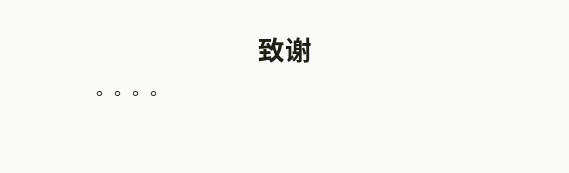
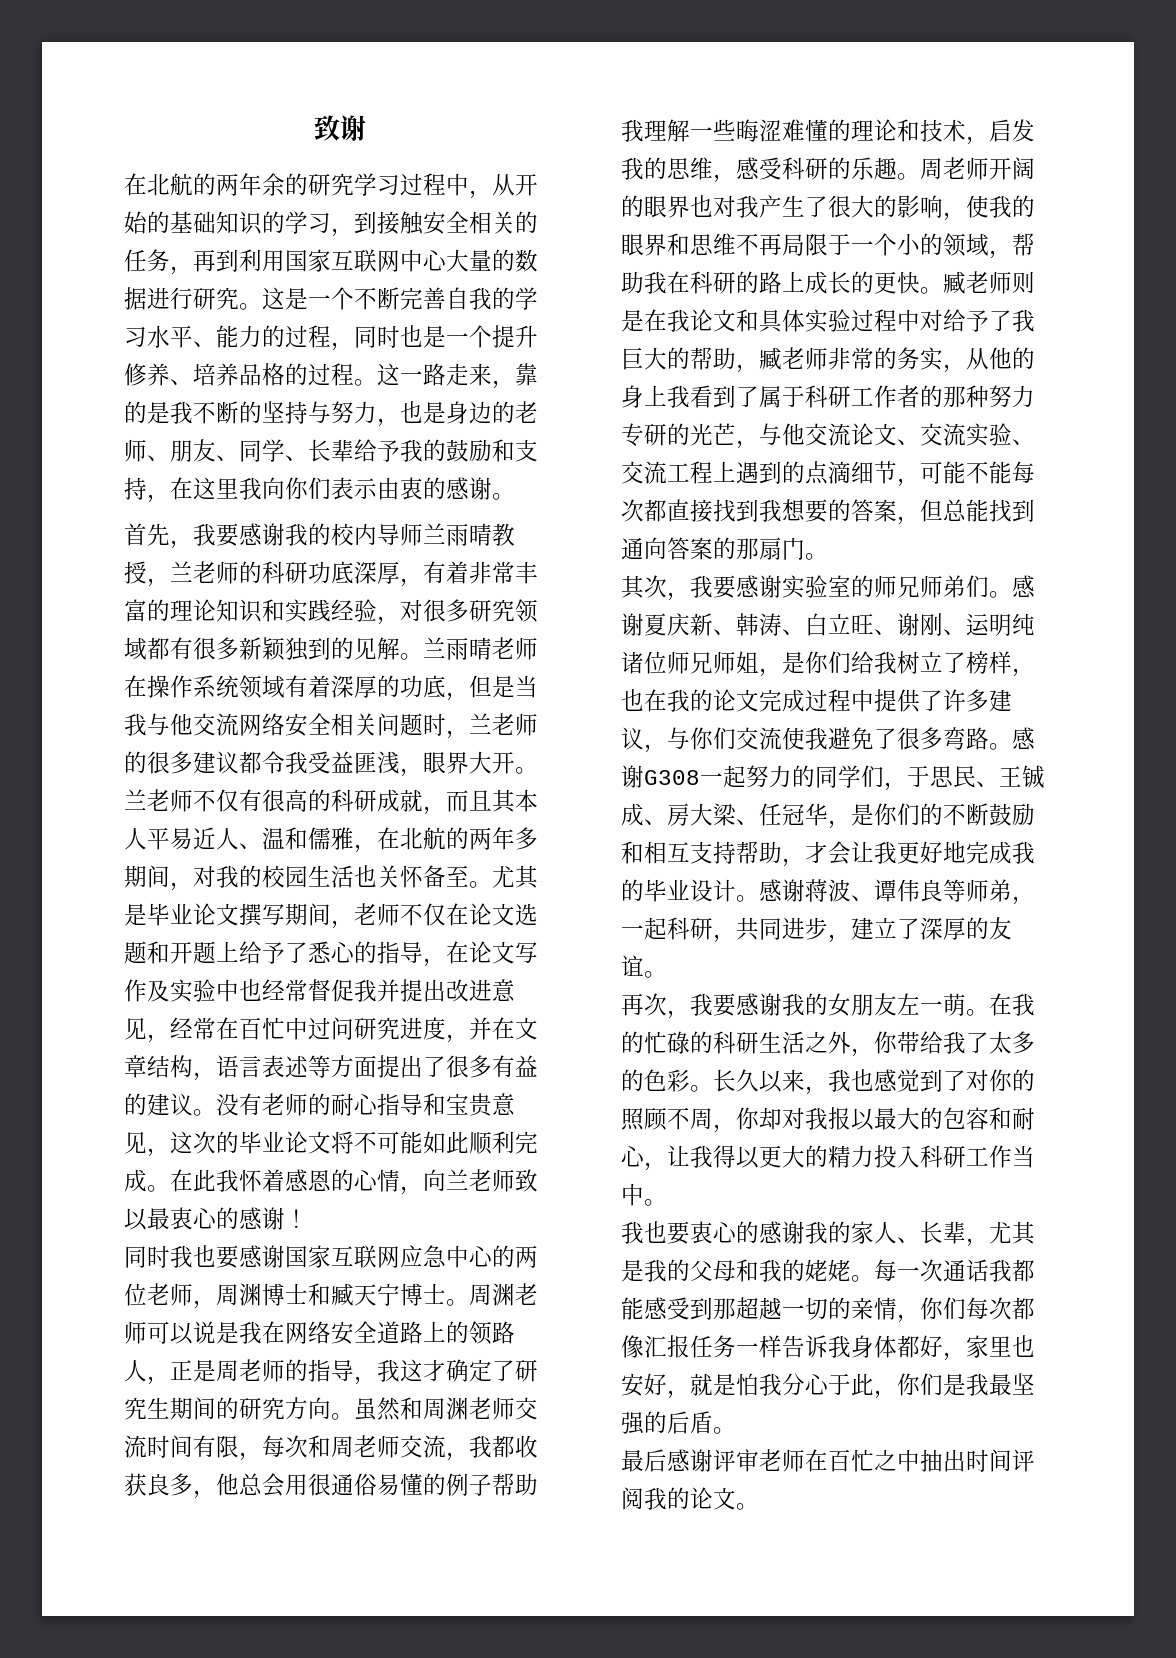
- 。。。。
+ 在北航的两年余的研究学习过程中，从开始的基础知识的学习，到接触安全相关的任务，再到利用国家互联网中心大量的数据进行研究。这是一个不断完善自我的学习水平、能力的过程，同时也是一个提升修养、培养品格的过程。这一路走来，靠的是我不断的坚持与努力，也是身边的老师、朋友、同学、长辈给予我的鼓励和支持，在这里我向你们表示由衷的感谢。
+ 首先，我要感谢我的校内导师兰雨晴教授，兰老师的科研功底深厚，有着非常丰富的理论知识和实践经验，对很多研究领域都有很多新颖独到的见解。兰雨晴老师在操作系统领域有着深厚的功底，但是当我与他交流网络安全相关问题时，兰老师的很多建议都令我受益匪浅，眼界大开。兰老师不仅有很高的科研成就，而且其本人平易近人、温和儒雅，在北航的两年多期间，对我的校园生活也关怀备至。尤其是毕业论文撰写期间，老师不仅在论文选题和开题上给予了悉心的指导，在论文写作及实验中也经常督促我并提出改进意见，经常在百忙中过问研究进度，并在文章结构，语言表述等方面提出了很多有益的建议。没有老师的耐心指导和宝贵意见，这次的毕业论文将不可能如此顺利完成。在此我怀着感恩的心情，向兰老师致以最衷心的感谢！
+ 同时我也要感谢国家互联网应急中心的两位老师，周渊博士和臧天宁博士。周渊老师可以说是我在网络安全道路上的领路人，正是周老师的指导，我这才确定了研究生期间的研究方向。虽然和周渊老师交流时间有限，每次和周老师交流，我都收获良多，他总会用很通俗易懂的例子帮助我理解一些晦涩难懂的理论和技术，启发我的思维，感受科研的乐趣。周老师开阔的眼界也对我产生了很大的影响，使我的眼界和思维不再局限于一个小的领域，帮助我在科研的路上成长的更快。臧老师则是在我论文和具体实验过程中对给予了我巨大的帮助，臧老师非常的务实，从他的身上我看到了属于科研工作者的那种努力专研的光芒，与他交流论文、交流实验、交流工程上遇到的点滴细节，可能不能每次都直接找到我想要的答案，但总能找到通向答案的那扇门。
+ 其次，我要感谢实验室的师兄师弟们。感谢夏庆新、韩涛、白立旺、谢刚、运明纯诸位师兄师姐，是你们给我树立了榜样，也在我的论文完成过程中提供了许多建议，与你们交流使我避免了很多弯路。感谢G308一起努力的同学们，于思民、王铖成、房大梁、任冠华，是你们的不断鼓励和相互支持帮助，才会让我更好地完成我的毕业设计。感谢蒋波、谭伟良等师弟，一起科研，共同进步，建立了深厚的友谊。
+ 再次，我要感谢我的女朋友左一萌。在我的忙碌的科研生活之外，你带给我了太多的色彩。长久以来，我也感觉到了对你的照顾不周，你却对我报以最大的包容和耐心，让我得以更大的精力投入科研工作当中。
+ 我也要衷心的感谢我的家人、长辈，尤其是我的父母和我的姥姥。每一次通话我都能感受到那超越一切的亲情，你们每次都像汇报任务一样告诉我身体都好，家里也安好，就是怕我分心于此，你们是我最坚强的后盾。
+ 最后感谢评审老师在百忙之中抽出时间评阅我的论文。

